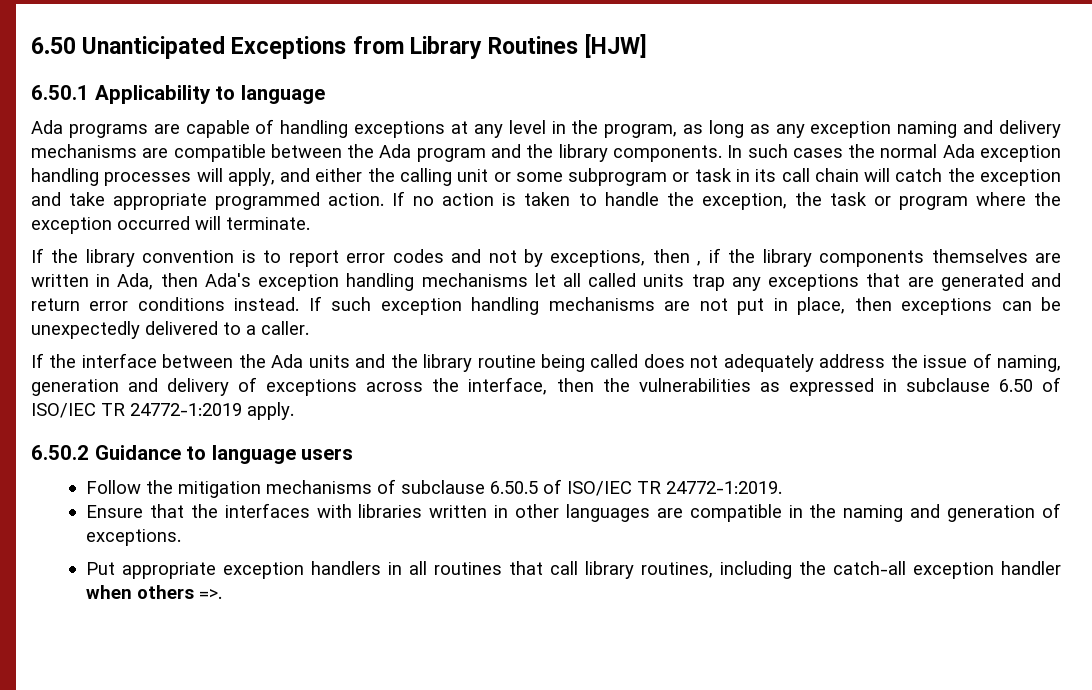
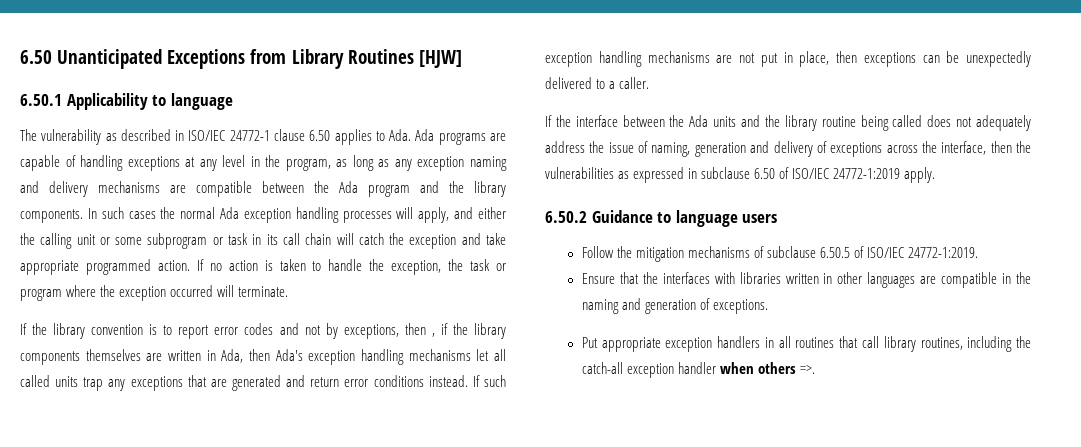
- Ada programs are capable of handling exceptions at any level in the program, as long as any exception naming and delivery mechanisms are compatible between the Ada program and the library components.
+ The vulnerability as described in ISO/IEC 24772-1 clause 6.50 applies to Ada. Ada programs are capable of handling exceptions at any level in the program, as long as any exception naming and delivery mechanisms are compatible between the Ada program and the library components.
- If the interface between the Ada units and the library routine being called does not adequately address the issue of naming, generation and delivery of exceptions across the interface, then the vulnerabilities as expressed in subclause 6.50 of ISO/IEC TR 24772-1:2019 apply.
+ If the interface between the Ada units and the library routine being called does not adequately address the issue of naming, generation and delivery of exceptions across the interface, then the vulnerabilities as expressed in subclause 6.50 of ISO/IEC 24772-1:2019 apply.
- Follow the mitigation mechanisms of subclause 6.50.5 of ISO/IEC TR 24772-1:2019.
+ Follow the mitigation mechanisms of subclause 6.50.5 of ISO/IEC 24772-1:2019.

